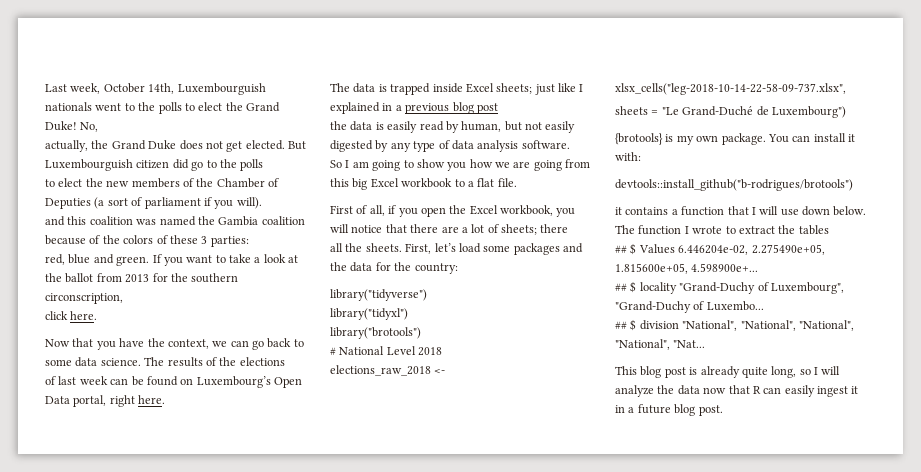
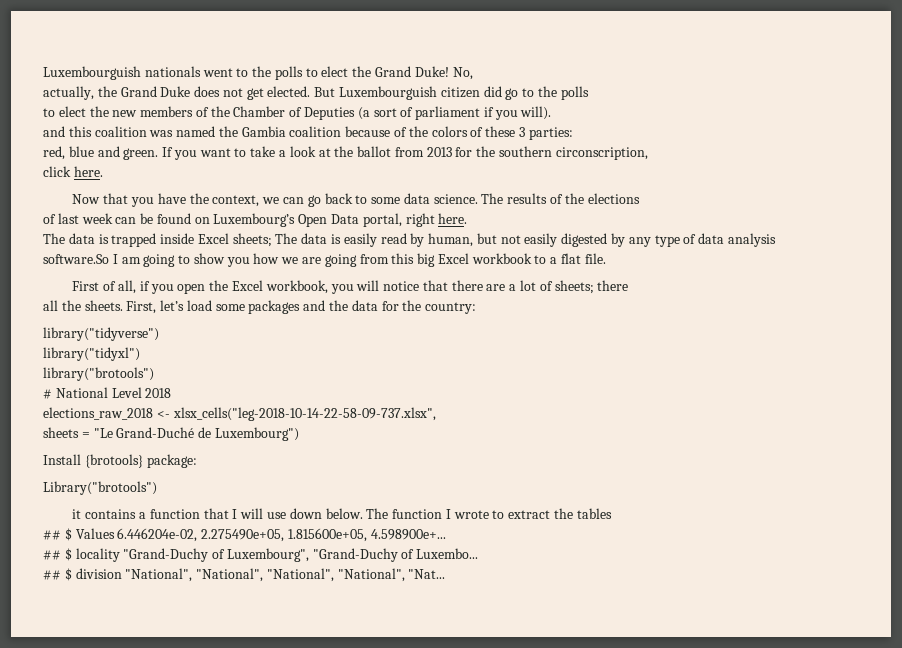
- Last week, October 14th, Luxembourguish nationals went to the polls to elect the Grand Duke!
+ Luxembourguish nationals went to the polls to elect the Grand Duke!
- The data is trapped inside Excel sheets; just like I explained in a previous blog post
- the data is easily read by human, but not easily digested by any type of data analysis software.
- So I am going to show you how we are going from this big Excel workbook to a flat file.
+ The data is trapped inside Excel sheets; The data is easily read by human, but not easily digested by any type of data analysis software.So I am going to show you how we are going from this big Excel workbook to a flat file.
- {brotools} is my own package. You can install it with:
- devtools::install_github("b-rodrigues/brotools")
+ Install {brotools} package:
+ Library("brotools")
- This blog post is already quite long, so I will analyze the data now that R can easily ingest it
- in a future blog post.

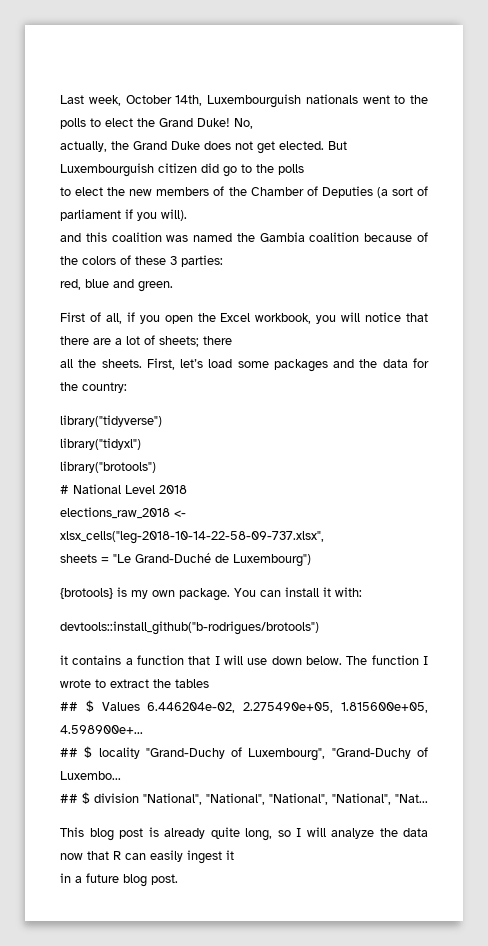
- Luxembourguish nationals went to the polls to elect the Grand Duke!
+ Last week, October 14th, Luxembourguish nationals went to the polls to elect the Grand Duke!
- If you want to take a look at the ballot from 2013 for the southern circonscription,
- click here.
- Now that you have the context, we can go back to some data science. The results of the elections
- of last week can be found on Luxembourg’s Open Data portal, right here.
- The data is trapped inside Excel sheets; The data is easily read by human, but not easily digested by any type of data analysis software.So I am going to show you how we are going from this big Excel workbook to a flat file.
- Install {brotools} package:
- Library("brotools")
+ {brotools} is my own package. You can install it with:
+ devtools::install_github("b-rodrigues/brotools")
+ This blog post is already quite long, so I will analyze the data now that R can easily ingest it
+ in a future blog post.

